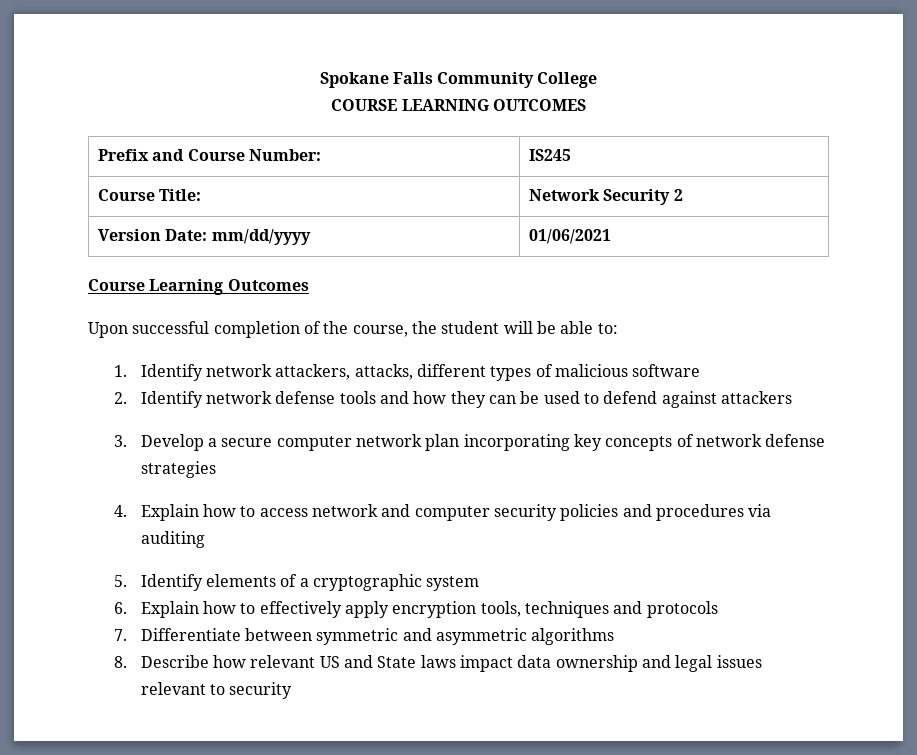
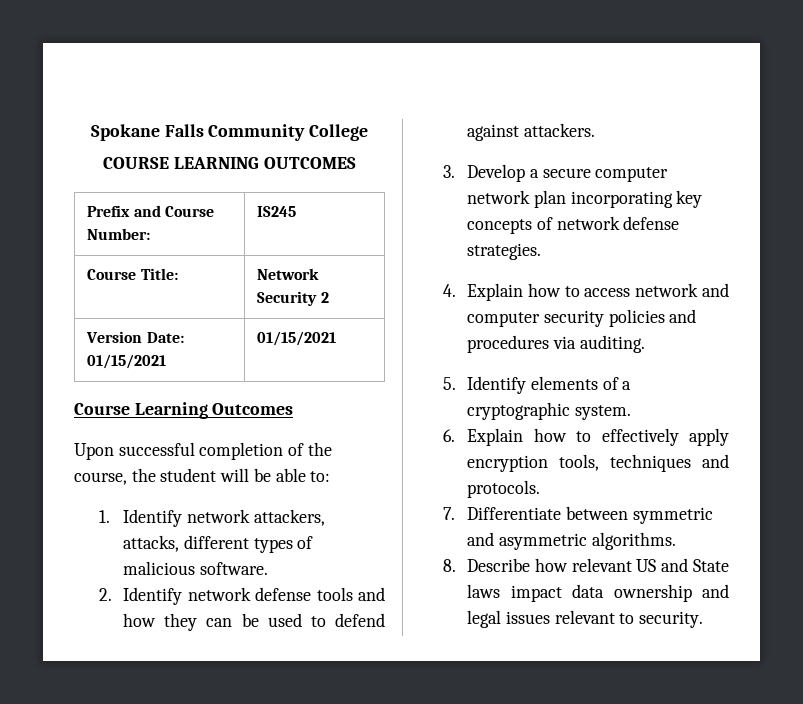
- Version Date: mm/dd/yyyy | 01/06/2021
+ Version Date: 01/15/2021 | 01/15/2021
- 1. Identify network attackers, attacks, different types of malicious software
+ 1. Identify network attackers, attacks, different types of malicious software.
- 2. Identify network defense tools and how they can be used to defend against attackers
+ 2. Identify network defense tools and how they can be used to defend against attackers.
- 3. Develop a secure computer network plan incorporating key concepts of network defense strategies
+ 3. Develop a secure computer network plan incorporating key concepts of network defense strategies.
- 4. Explain how to access network and computer security policies and procedures via auditing
+ 4. Explain how to access network and computer security policies and procedures via auditing.
- 5. Identify elements of a cryptographic system
+ 5. Identify elements of a cryptographic system.
- 6. Explain how to effectively apply encryption tools, techniques and protocols
+ 6. Explain how to effectively apply encryption tools, techniques and protocols.
- 7. Differentiate between symmetric and asymmetric algorithms
+ 7. Differentiate between symmetric and asymmetric algorithms.
- 8. Describe how relevant US and State laws impact data ownership and legal issues relevant to security
+ 8. Describe how relevant US and State laws impact data ownership and legal issues relevant to security.

